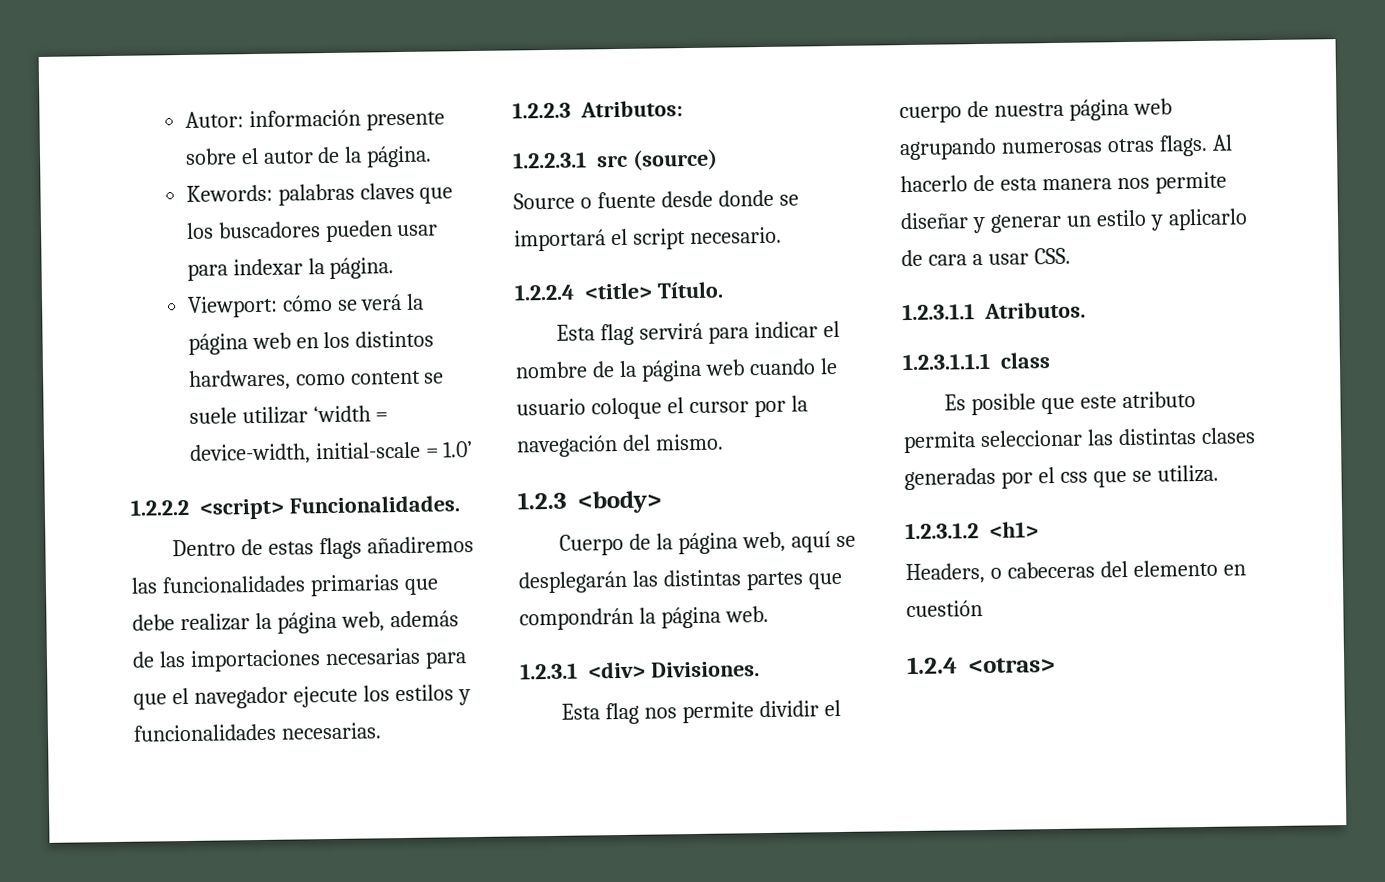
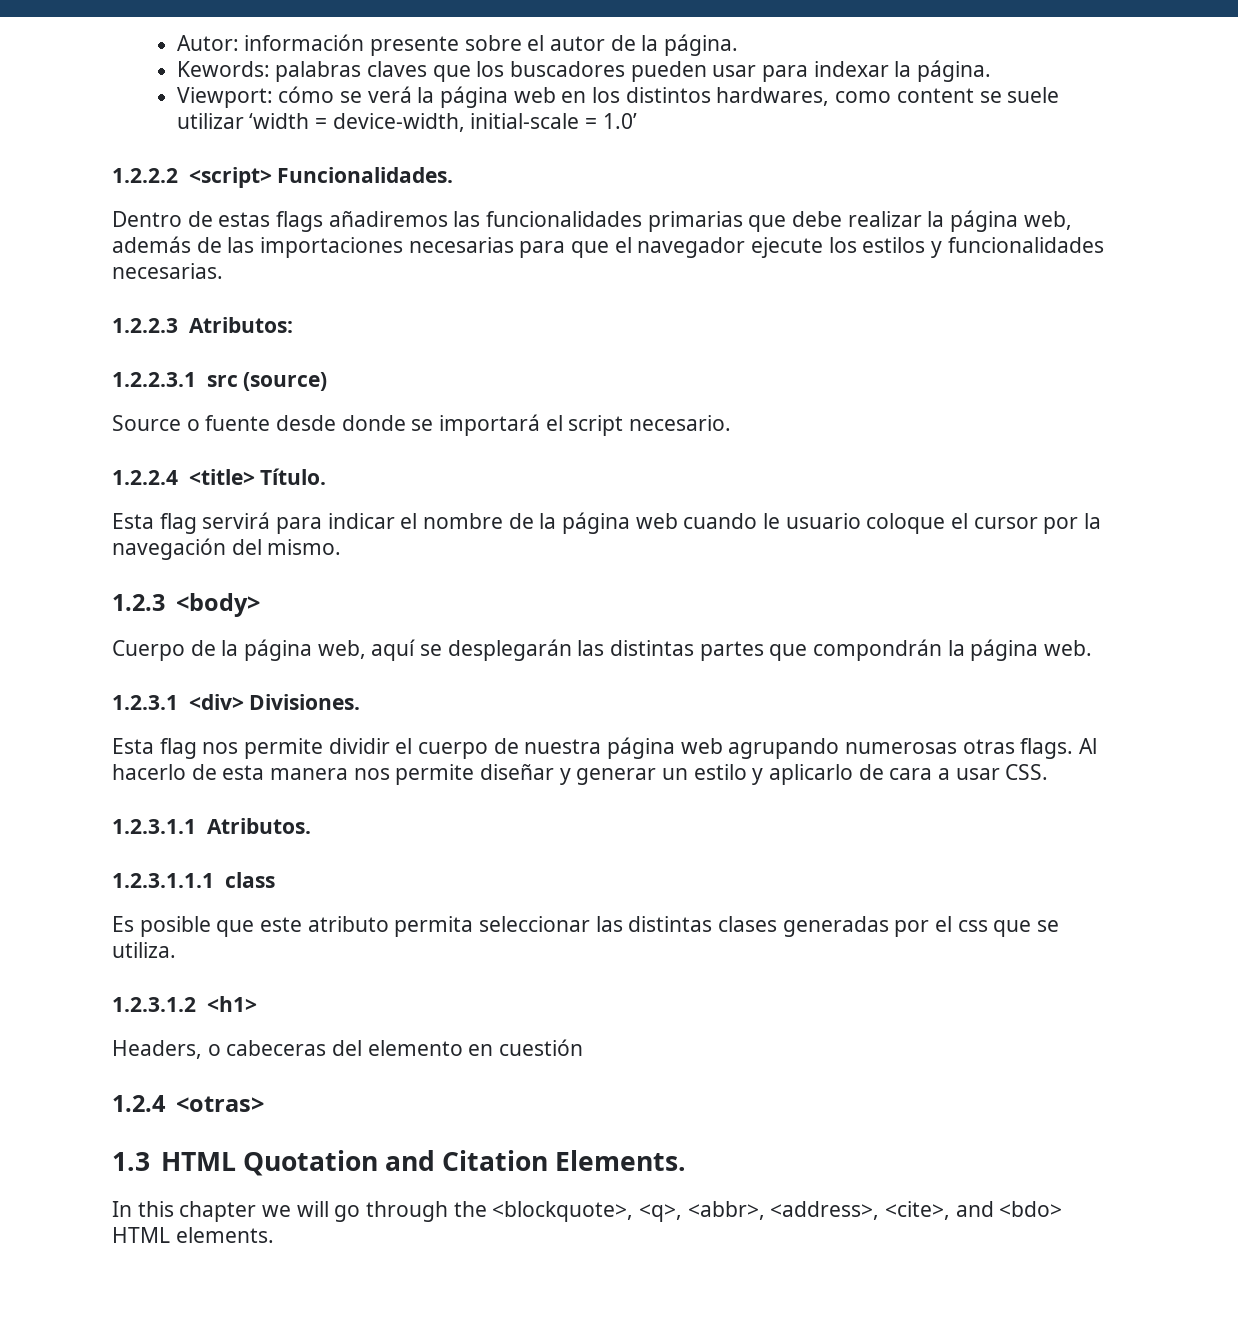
+ 1.3 HTML Quotation and Citation Elements.
+ In this chapter we will go through the <blockquote>, <q>, <abbr>, <address>, <cite>, and <bdo> HTML elements.

